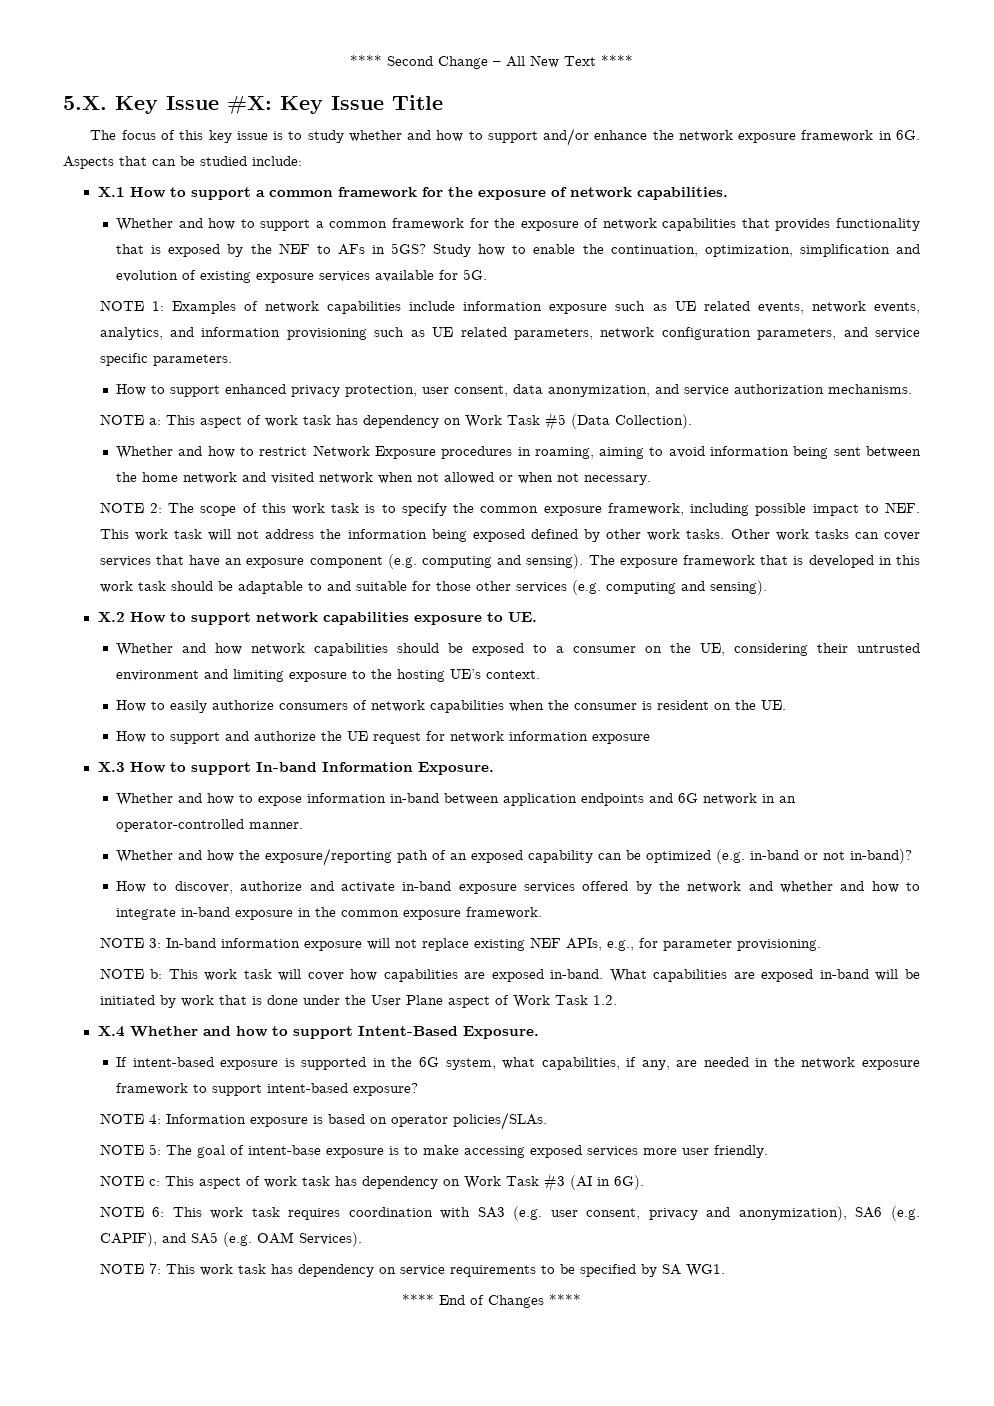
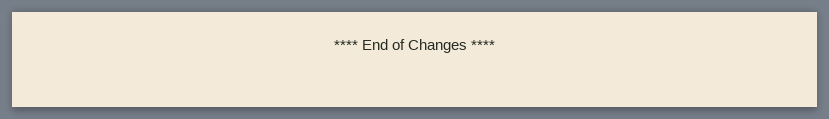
- **** Second Change – All New Text ****
- 5.X. Key Issue #X: Key Issue Title
- The focus of this key issue is to study whether and how to support and/or enhance the network exposure framework in 6G. Aspects that can be studied include:
- X.1 How to support a common framework for the exposure of network capabilities.
- Whether and how to support a common framework for the exposure of network capabilities that provides functionality that is exposed by the NEF to AFs in 5GS? Study how to enable the continuation, optimization, simplification and evolution of existing exposure services available for 5G.
- NOTE 1: Examples of network capabilities include information exposure such as UE related events, network events, analytics, and information provisioning such as UE related parameters, network configuration parameters, and service specific parameters.
- How to support enhanced privacy protection, user consent, data anonymization, and service authorization mechanisms.
- NOTE a: This aspect of work task has dependency on Work Task #5 (Data Collection).
- Whether and how to restrict Network Exposure procedures in roaming, aiming to avoid information being sent between the home network and visited network when not allowed or when not necessary.
- NOTE 2: The scope of this work task is to specify the common exposure framework, including possible impact to NEF. This work task will not address the information being exposed defined by other work tasks. Other work tasks can cover services that have an exposure component (e.g. computing and sensing). The exposure framework that is developed in this work task should be adaptable to and suitable for those other services (e.g. computing and sensing).
- X.2 How to support network capabilities exposure to UE.
- Whether and how network capabilities should be exposed to a consumer on the UE, considering their untrusted environment and limiting exposure to the hosting UE’s context.
- How to easily authorize consumers of network capabilities when the consumer is resident on the UE.
- How to support and authorize the UE request for network information exposure
- X.3 How to support In-band Information Exposure.
- Whether and how to expose information in-band between application endpoints and 6G network in an operator-controlled manner.
- Whether and how the exposure/reporting path of an exposed capability can be optimized (e.g. in-band or not in-band)?
- How to discover, authorize and activate in-band exposure services offered by the network and whether and how to integrate in-band exposure in the common exposure framework.
- NOTE 3: In-band information exposure will not replace existing NEF APIs, e.g., for parameter provisioning.
- NOTE b: This work task will cover how capabilities are exposed in-band. What capabilities are exposed in-band will be initiated by work that is done under the User Plane aspect of Work Task 1.2.
- X.4 Whether and how to support Intent-Based Exposure.
- If intent-based exposure is supported in the 6G system, what capabilities, if any, are needed in the network exposure framework to support intent-based exposure?
- NOTE 4: Information exposure is based on operator policies/SLAs.
- NOTE 5: The goal of intent-base exposure is to make accessing exposed services more user friendly.
- NOTE c: This aspect of work task has dependency on Work Task #3 (AI in 6G).
- NOTE 6: This work task requires coordination with SA3 (e.g. user consent, privacy and anonymization), SA6 (e.g. CAPIF), and SA5 (e.g. OAM Services).
- NOTE 7: This work task has dependency on service requirements to be specified by SA WG1.

